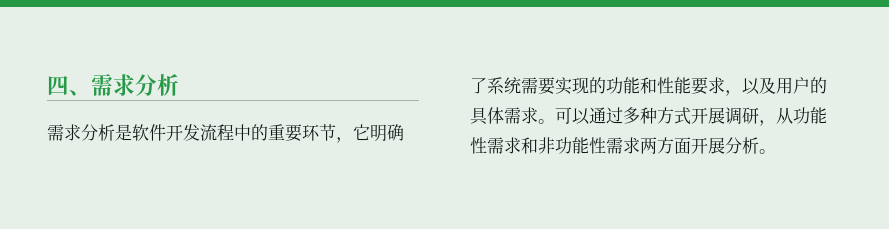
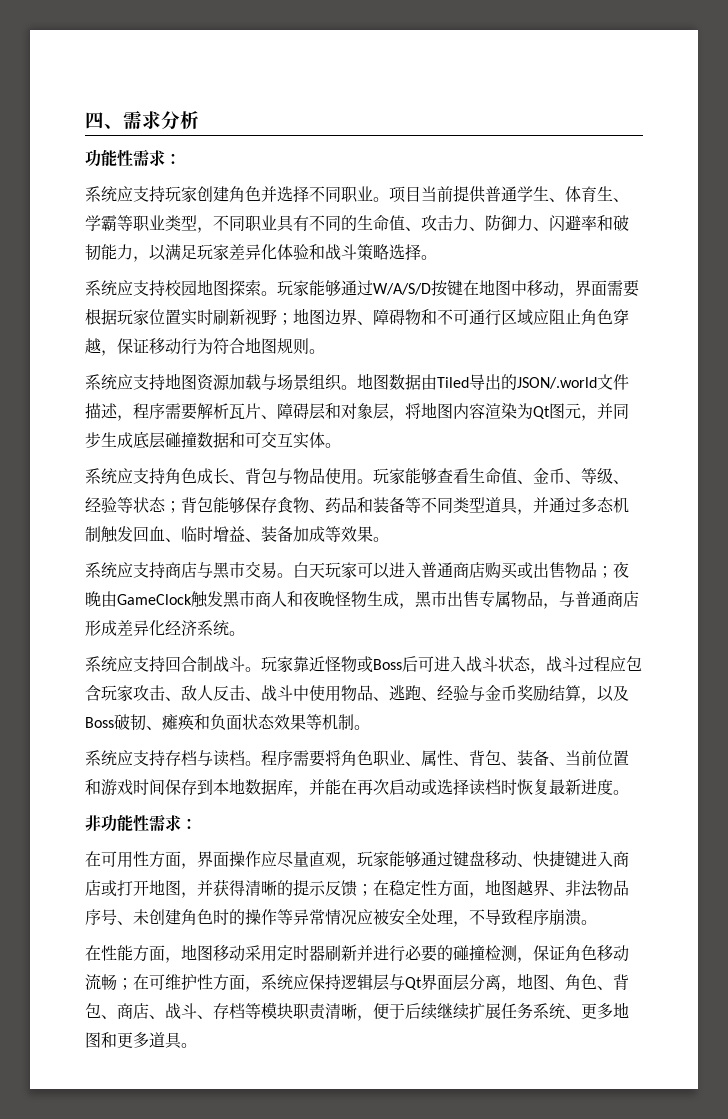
  四、需求分析
- 需求分析是软件开发流程中的重要环节，它明确了系统需要实现的功能和性能要求，以及用户的具体需求。可以通过多种方式开展调研，从功能性需求和非功能性需求两方面开展分析。
+ 功能性需求：
+ 系统应支持玩家创建角色并选择不同职业。项目当前提供普通学生、体育生、学霸等职业类型，不同职业具有不同的生命值、攻击力、防御力、闪避率和破韧能力，以满足玩家差异化体验和战斗策略选择。
+ 系统应支持校园地图探索。玩家能够通过W/A/S/D按键在地图中移动，界面需要根据玩家位置实时刷新视野；地图边界、障碍物和不可通行区域应阻止角色穿越，保证移动行为符合地图规则。
+ 系统应支持地图资源加载与场景组织。地图数据由Tiled导出的JSON/.world文件描述，程序需要解析瓦片、障碍层和对象层，将地图内容渲染为Qt图元，并同步生成底层碰撞数据和可交互实体。
+ 系统应支持角色成长、背包与物品使用。玩家能够查看生命值、金币、等级、经验等状态；背包能够保存食物、药品和装备等不同类型道具，并通过多态机制触发回血、临时增益、装备加成等效果。
+ 系统应支持商店与黑市交易。白天玩家可以进入普通商店购买或出售物品；夜晚由GameClock触发黑市商人和夜晚怪物生成，黑市出售专属物品，与普通商店形成差异化经济系统。
+ 系统应支持回合制战斗。玩家靠近怪物或Boss后可进入战斗状态，战斗过程应包含玩家攻击、敌人反击、战斗中使用物品、逃跑、经验与金币奖励结算，以及Boss破韧、瘫痪和负面状态效果等机制。
+ 系统应支持存档与读档。程序需要将角色职业、属性、背包、装备、当前位置和游戏时间保存到本地数据库，并能在再次启动或选择读档时恢复最新进度。
+ 非功能性需求：
+ 在可用性方面，界面操作应尽量直观，玩家能够通过键盘移动、快捷键进入商店或打开地图，并获得清晰的提示反馈；在稳定性方面，地图越界、非法物品序号、未创建角色时的操作等异常情况应被安全处理，不导致程序崩溃。
+ 在性能方面，地图移动采用定时器刷新并进行必要的碰撞检测，保证角色移动流畅；在可维护性方面，系统应保持逻辑层与Qt界面层分离，地图、角色、背包、商店、战斗、存档等模块职责清晰，便于后续继续扩展任务系统、更多地图和更多道具。

